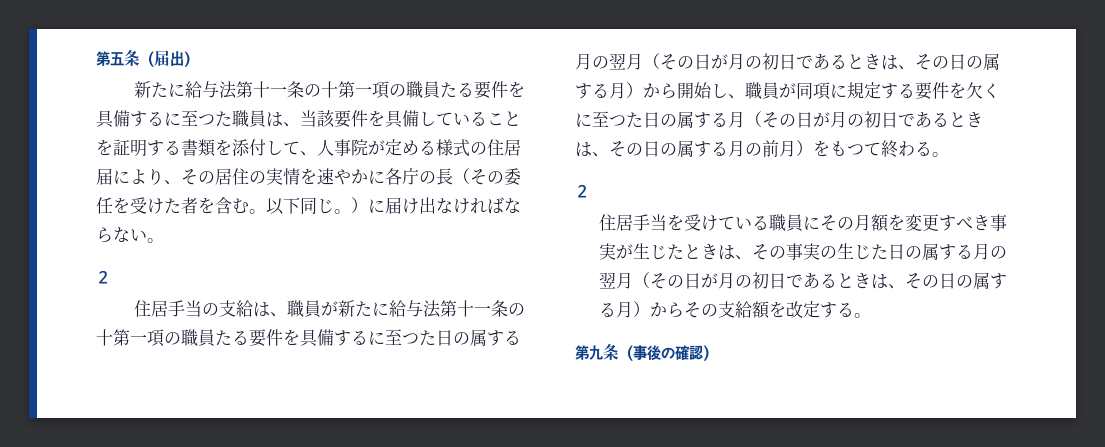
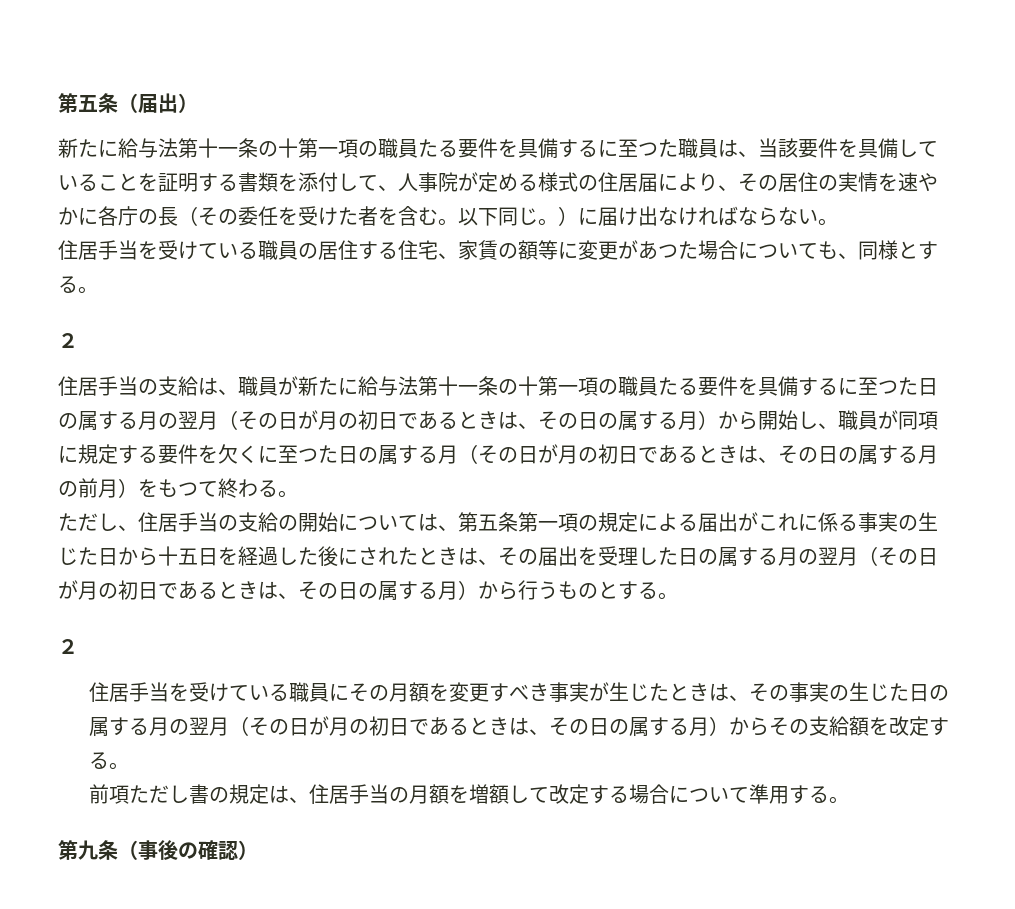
+ 住居手当を受けている職員の居住する住宅、家賃の額等に変更があつた場合についても、同様とする。
+ ただし、住居手当の支給の開始については、第五条第一項の規定による届出がこれに係る事実の生じた日から十五日を経過した後にされたときは、その届出を受理した日の属する月の翌月（その日が月の初日であるときは、その日の属する月）から行うものとする。
+ 前項ただし書の規定は、住居手当の月額を増額して改定する場合について準用する。

